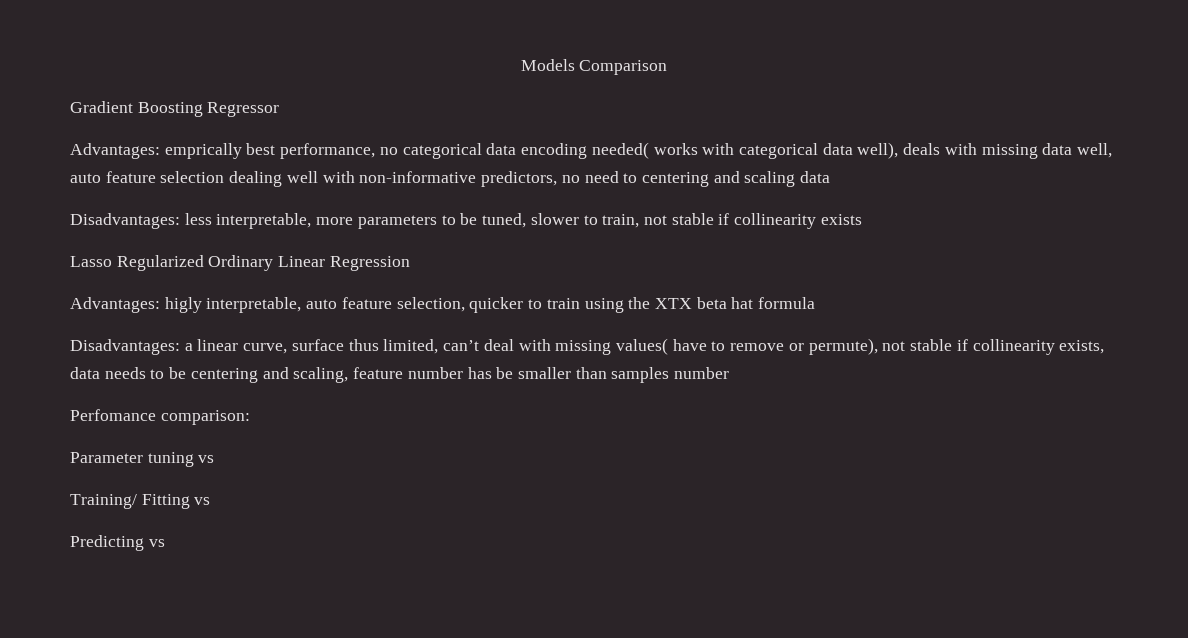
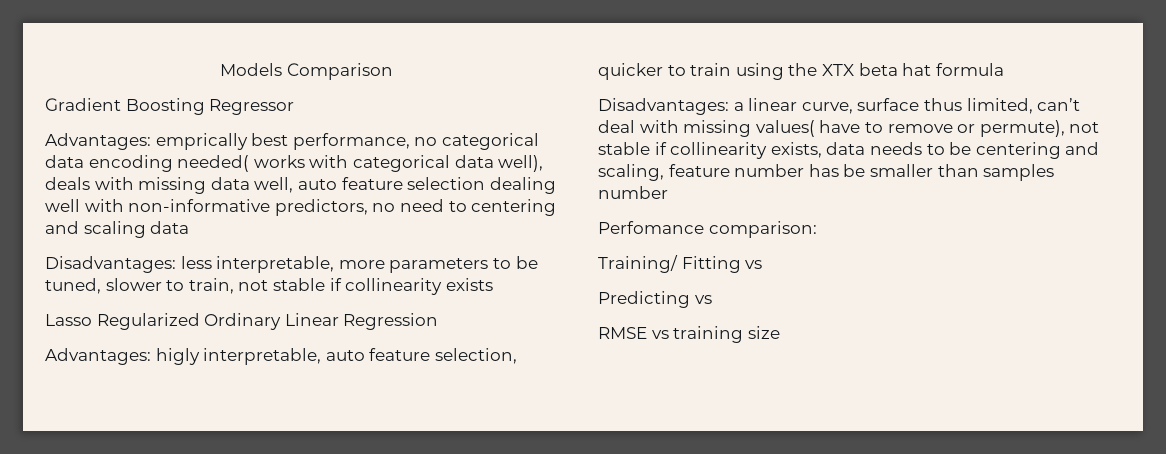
- Parameter tuning vs
+ RMSE vs training size

